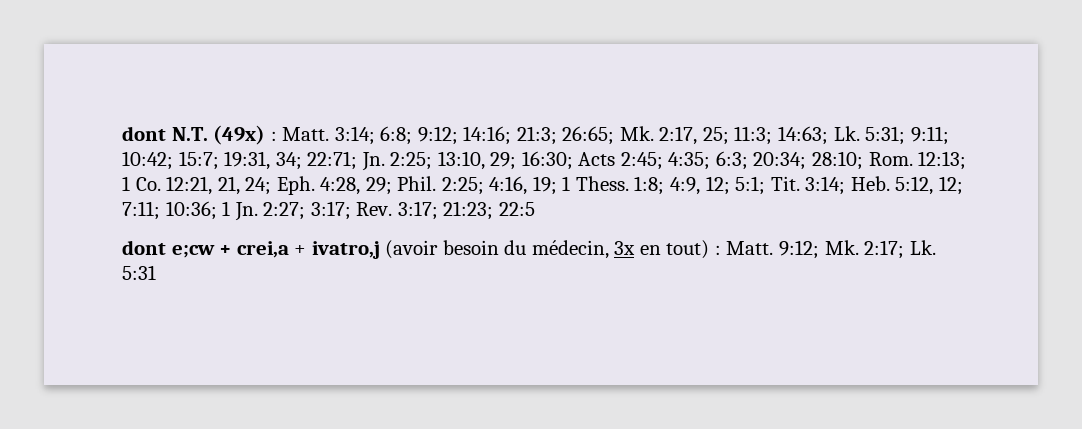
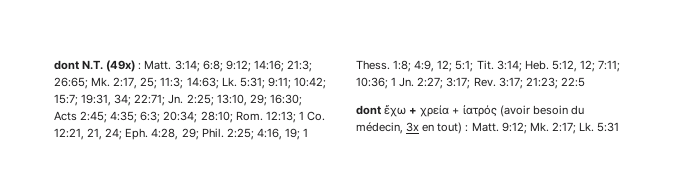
- dont e;cw + crei,a + ivatro,j (avoir besoin du médecin, 3x en tout) : Matt.
+ dont ἔχω + χρεία + ἰατρός (avoir besoin du médecin, 3x en tout) : Matt.

